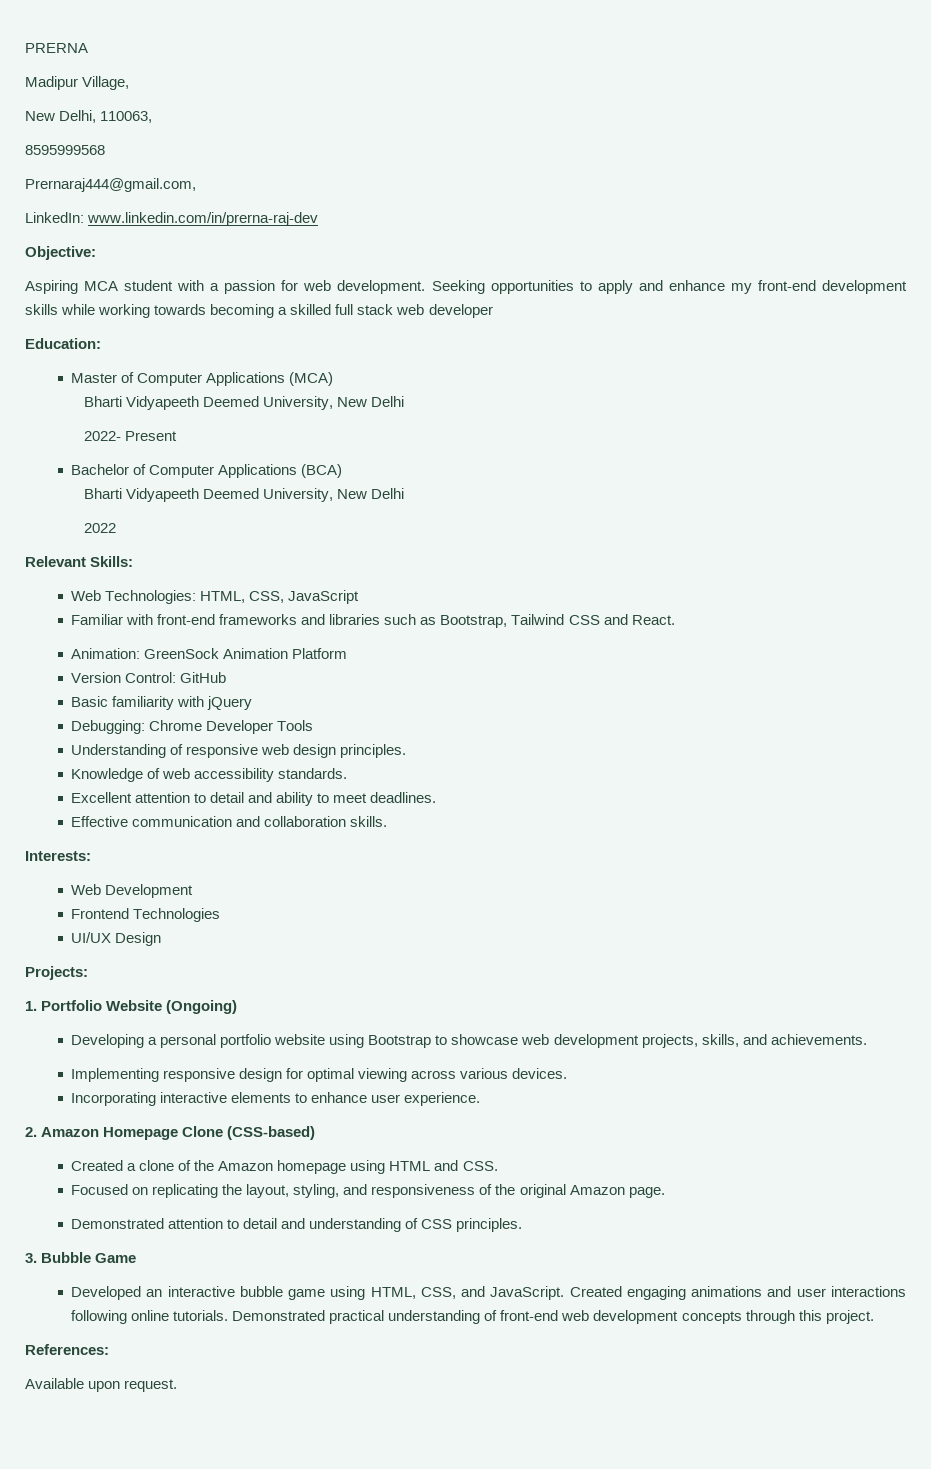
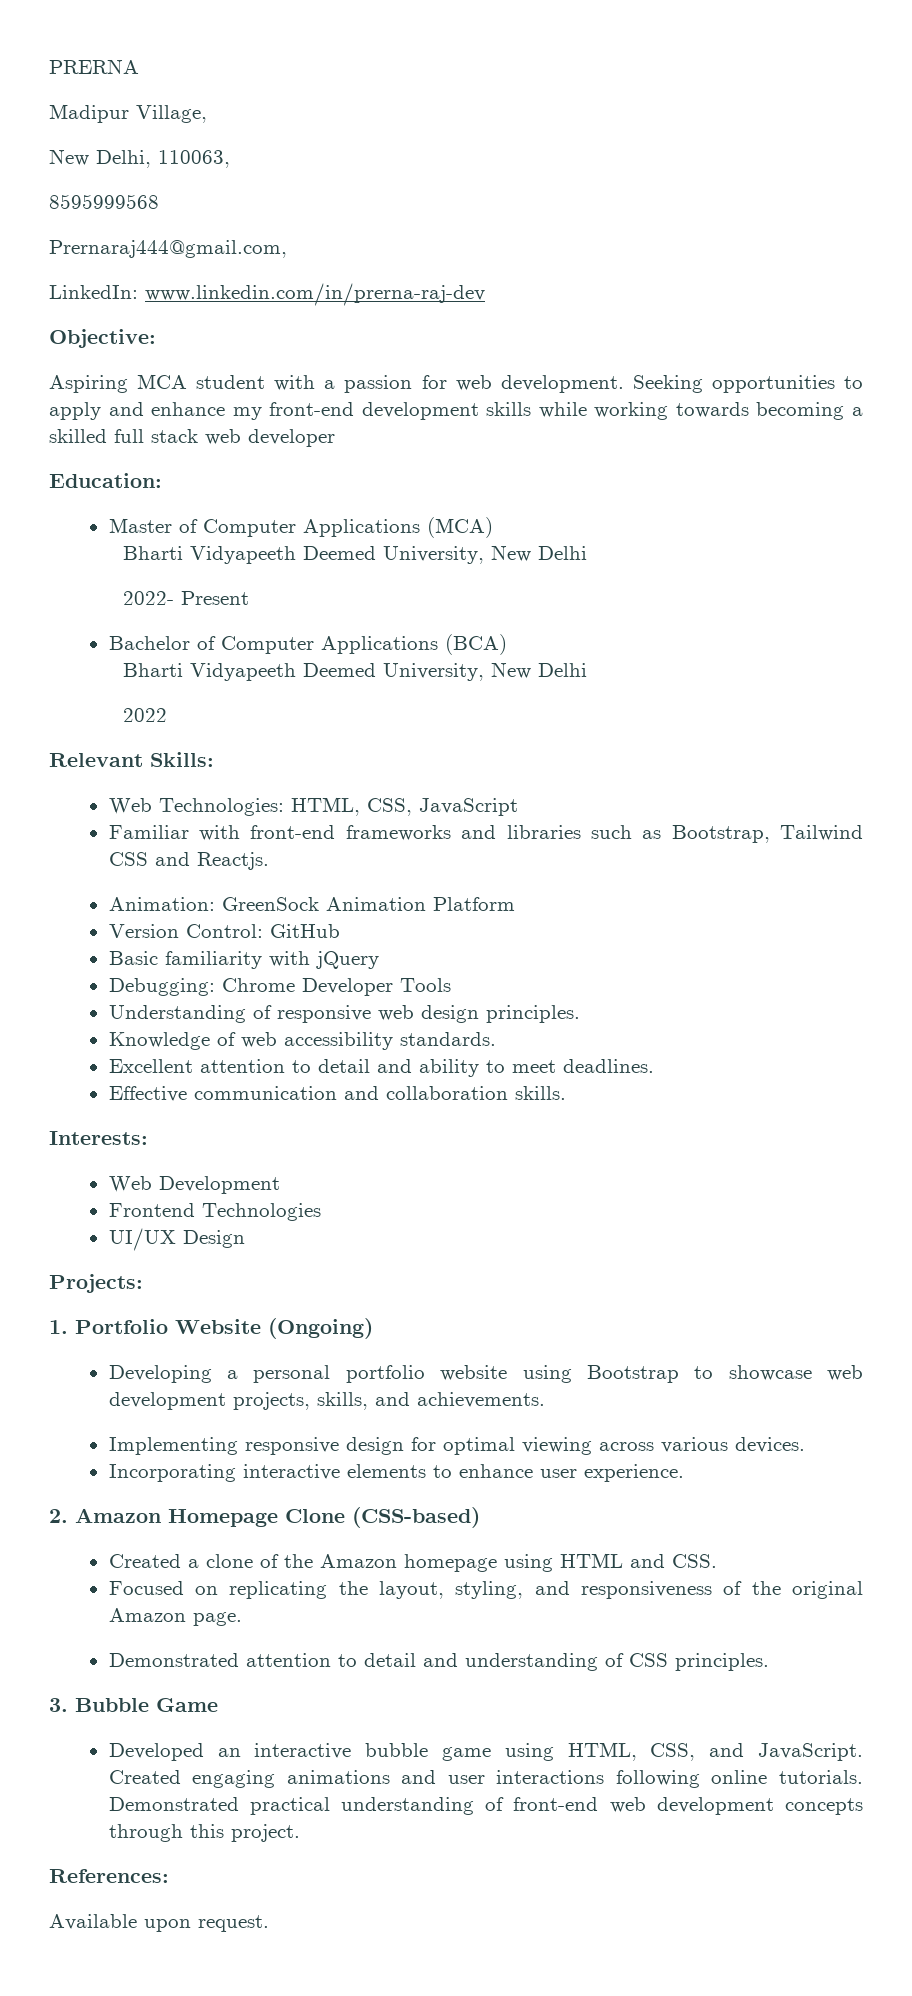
- Familiar with front-end frameworks and libraries such as Bootstrap, Tailwind CSS and React.
+ Familiar with front-end frameworks and libraries such as Bootstrap, Tailwind CSS and Reactjs.

